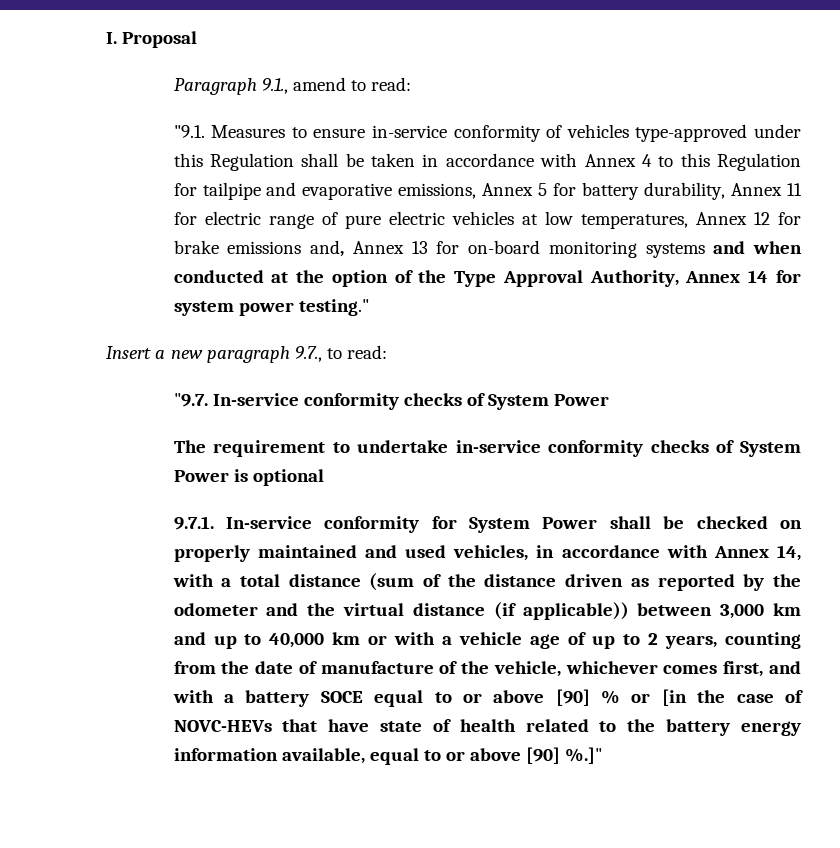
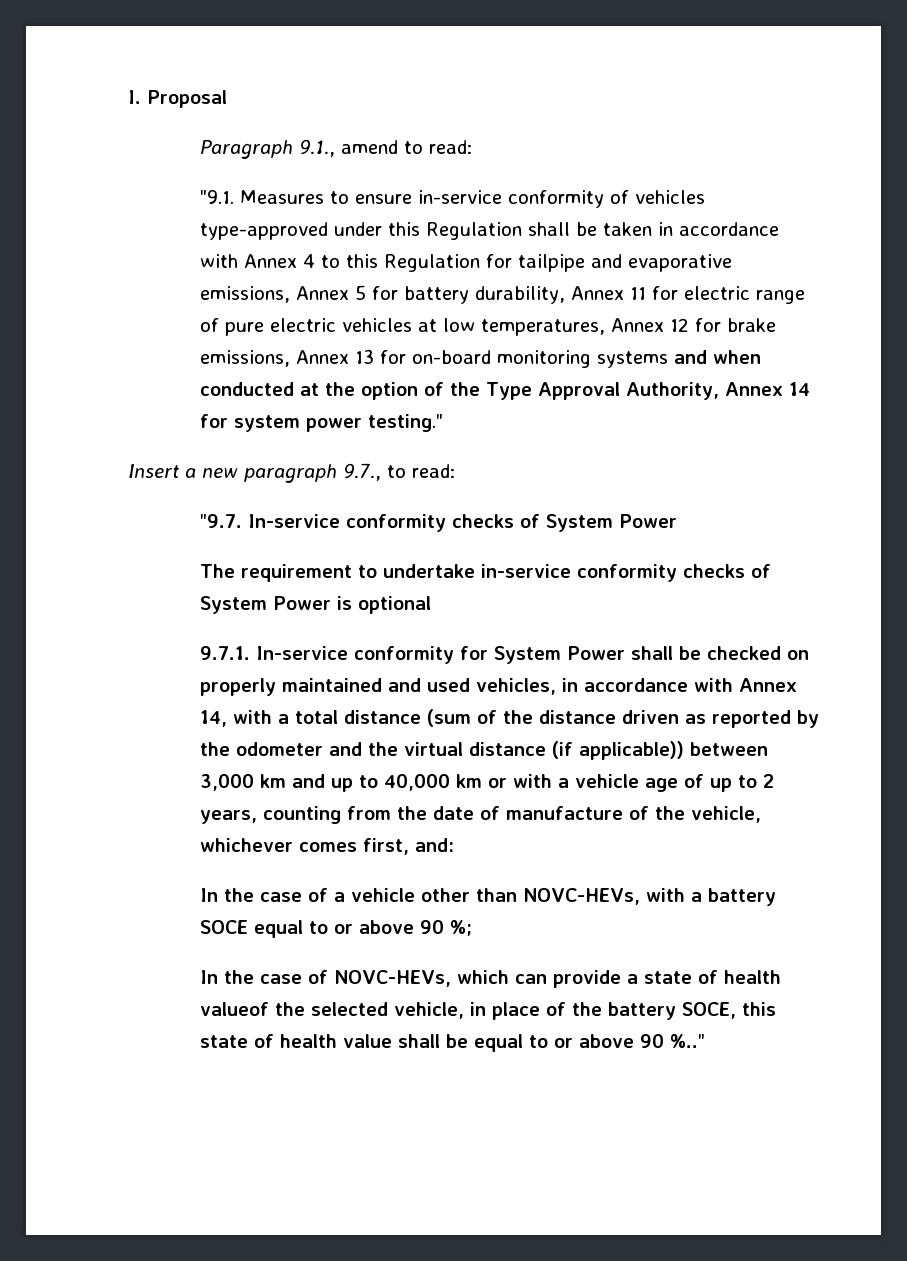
- "9.1. Measures to ensure in-service conformity of vehicles type-approved under this Regulation shall be taken in accordance with Annex 4 to this Regulation for tailpipe and evaporative emissions, Annex 5 for battery durability, Annex 11 for electric range of pure electric vehicles at low temperatures, Annex 12 for brake emissions and, Annex 13 for on-board monitoring systems and when conducted at the option of the Type Approval Authority, Annex 14 for system power testing."
+ "9.1. Measures to ensure in-service conformity of vehicles type-approved under this Regulation shall be taken in accordance with Annex 4 to this Regulation for tailpipe and evaporative emissions, Annex 5 for battery durability, Annex 11 for electric range of pure electric vehicles at low temperatures, Annex 12 for brake emissions, Annex 13 for on-board monitoring systems and when conducted at the option of the Type Approval Authority, Annex 14 for system power testing."
- 9.7.1. In-service conformity for System Power shall be checked on properly maintained and used vehicles, in accordance with Annex 14, with a total distance (sum of the distance driven as reported by the odometer and the virtual distance (if applicable)) between 3,000 km and up to 40,000 km or with a vehicle age of up to 2 years, counting from the date of manufacture of the vehicle, whichever comes first, and with a battery SOCE equal to or above [90] % or [in the case of NOVC-HEVs that have state of health related to the battery energy information available, equal to or above [90] %.]"
+ 9.7.1. In-service conformity for System Power shall be checked on properly maintained and used vehicles, in accordance with Annex 14, with a total distance (sum of the distance driven as reported by the odometer and the virtual distance (if applicable)) between 3,000 km and up to 40,000 km or with a vehicle age of up to 2 years, counting from the date of manufacture of the vehicle, whichever comes first, and:
+ In the case of a vehicle other than NOVC-HEVs, with a battery SOCE equal to or above 90 %;
+ In the case of NOVC-HEVs, which can provide a state of health valueof the selected vehicle, in place of the battery SOCE, this state of health value shall be equal to or above 90 %.."

